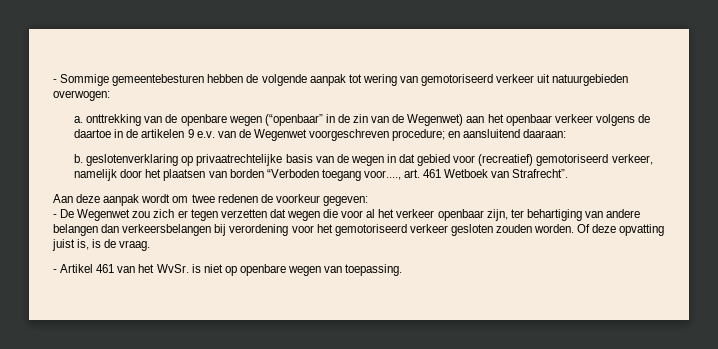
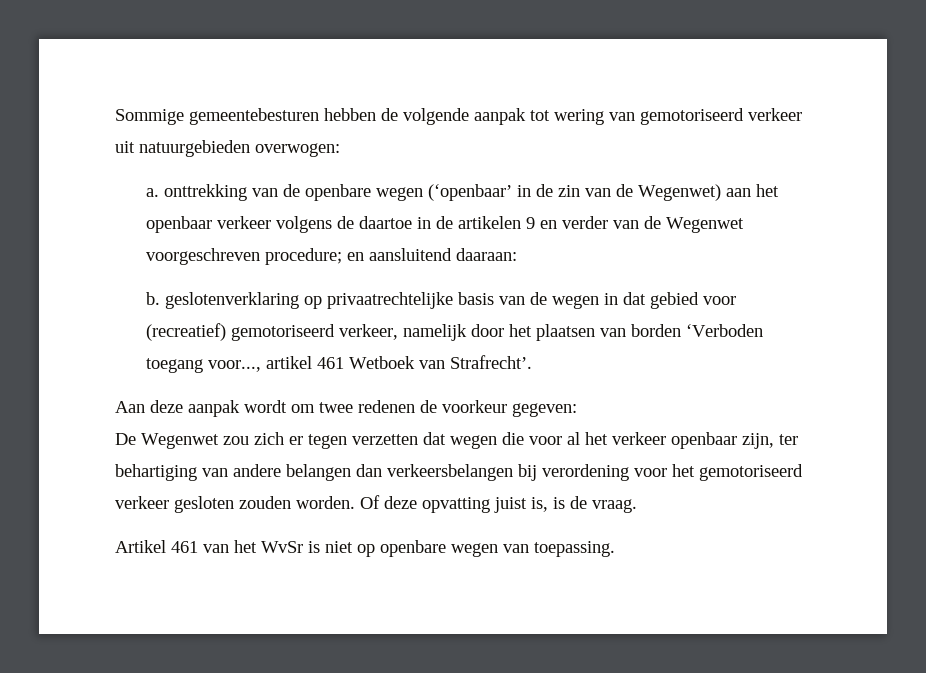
- - Sommige gemeentebesturen hebben de volgende aanpak tot wering van gemotoriseerd verkeer uit natuurgebieden overwogen:
+ Sommige gemeentebesturen hebben de volgende aanpak tot wering van gemotoriseerd verkeer uit natuurgebieden overwogen:
- a. onttrekking van de openbare wegen (“openbaar” in de zin van de Wegenwet) aan het openbaar verkeer volgens de daartoe in de artikelen 9 e.v. van de Wegenwet voorgeschreven procedure; en aansluitend daaraan:
+ a. onttrekking van de openbare wegen (‘openbaar’ in de zin van de Wegenwet) aan het openbaar verkeer volgens de daartoe in de artikelen 9 en verder van de Wegenwet voorgeschreven procedure; en aansluitend daaraan:
- b. geslotenverklaring op privaatrechtelijke basis van de wegen in dat gebied voor (recreatief) gemotoriseerd verkeer, namelijk door het plaatsen van borden “Verboden toegang voor...., art. 461 Wetboek van Strafrecht”.
+ b. geslotenverklaring op privaatrechtelijke basis van de wegen in dat gebied voor (recreatief) gemotoriseerd verkeer, namelijk door het plaatsen van borden ‘Verboden toegang voor..., artikel 461 Wetboek van Strafrecht’.
- - De Wegenwet zou zich er tegen verzetten dat wegen die voor al het verkeer openbaar zijn, ter behartiging van andere belangen dan verkeersbelangen bij verordening voor het gemotoriseerd verkeer gesloten zouden worden.
+ De Wegenwet zou zich er tegen verzetten dat wegen die voor al het verkeer openbaar zijn, ter behartiging van andere belangen dan verkeersbelangen bij verordening voor het gemotoriseerd verkeer gesloten zouden worden.
- - Artikel 461 van het WvSr. is niet op openbare wegen van toepassing.
+ Artikel 461 van het WvSr is niet op openbare wegen van toepassing.

